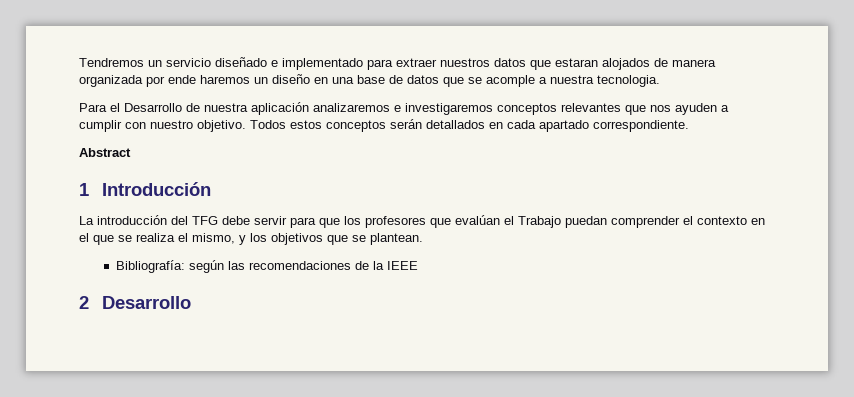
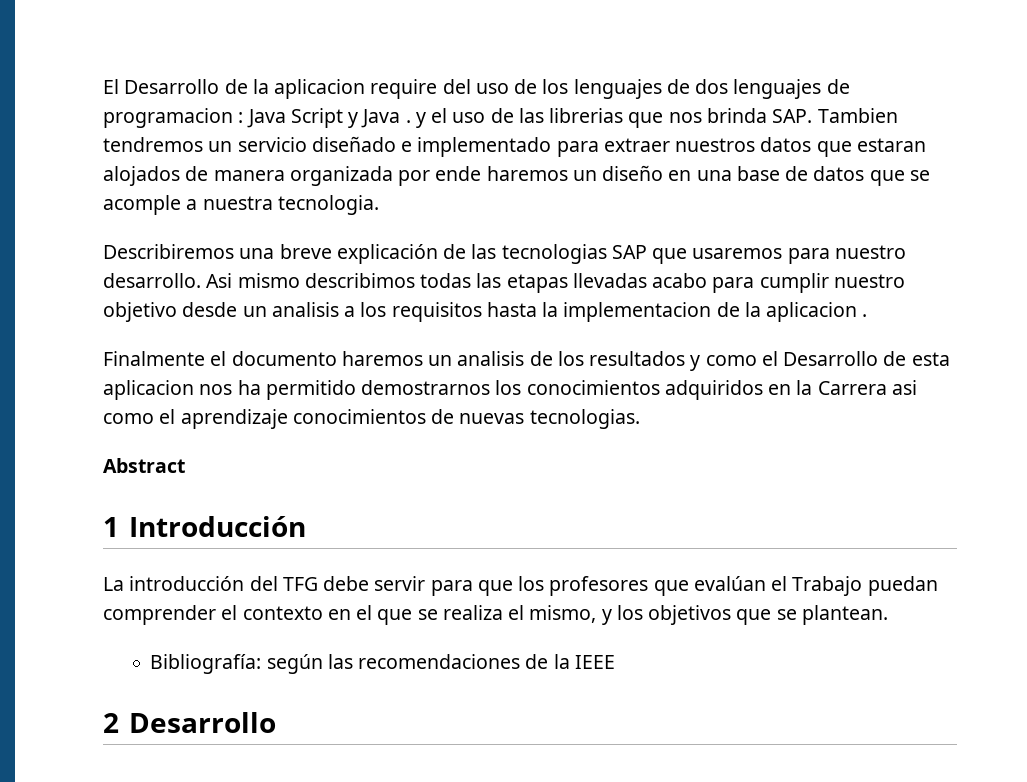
- Tendremos un servicio diseñado e implementado para extraer nuestros datos que estaran alojados de manera organizada por ende haremos un diseño en una base de datos que se acomple a nuestra tecnologia.
+ El Desarrollo de la aplicacion require del uso de los lenguajes de dos lenguajes de programacion : Java Script y Java . y el uso de las librerias que nos brinda SAP. Tambien tendremos un servicio diseñado e implementado para extraer nuestros datos que estaran alojados de manera organizada por ende haremos un diseño en una base de datos que se acomple a nuestra tecnologia.
- Para el Desarrollo de nuestra aplicación analizaremos e investigaremos conceptos relevantes que nos ayuden a cumplir con nuestro objetivo. Todos estos conceptos serán detallados en cada apartado correspondiente.
+ Describiremos una breve explicación de las tecnologias SAP que usaremos para nuestro desarrollo. Asi mismo describimos todas las etapas llevadas acabo para cumplir nuestro objetivo desde un analisis a los requisitos hasta la implementacion de la aplicacion .
+ Finalmente el documento haremos un analisis de los resultados y como el Desarrollo de esta aplicacion nos ha permitido demostrarnos los conocimientos adquiridos en la Carrera asi como el aprendizaje conocimientos de nuevas tecnologias.

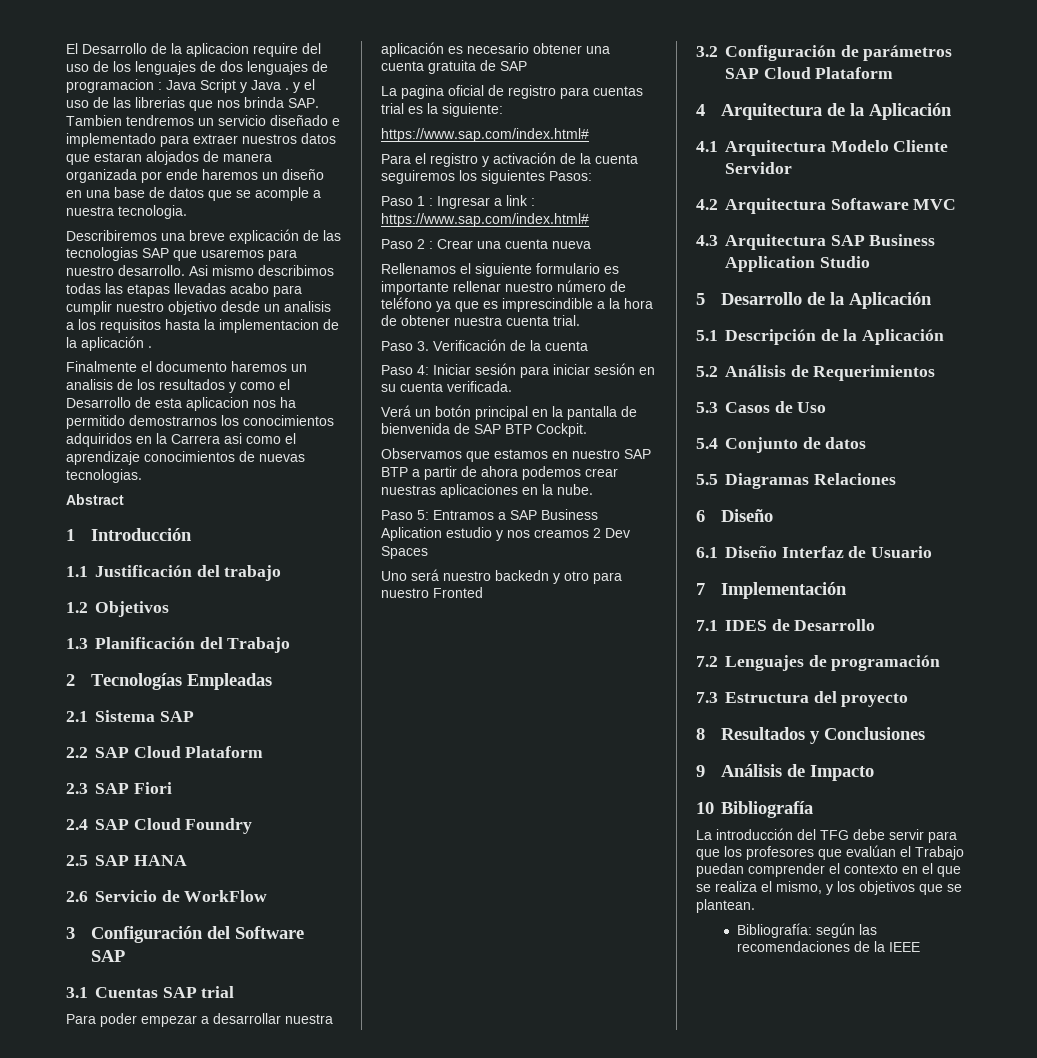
- Asi mismo describimos todas las etapas llevadas acabo para cumplir nuestro objetivo desde un analisis a los requisitos hasta la implementacion de la aplicacion .
+ Asi mismo describimos todas las etapas llevadas acabo para cumplir nuestro objetivo desde un analisis a los requisitos hasta la implementacion de la aplicación .
+ 1.1 Justificación del trabajo
+ 1.2 Objetivos
+ 1.3 Planificación del Trabajo
+ 2 Tecnologías Empleadas
+ 2.1 Sistema SAP
+ 2.2 SAP Cloud Plataform
+ 2.3 SAP Fiori
+ 2.4 SAP Cloud Foundry
+ 2.5 SAP HANA
+ 2.6 Servicio de WorkFlow
+ 3 Configuración del Software SAP
+ 3.1 Cuentas SAP trial
+ Para poder empezar a desarrollar nuestra aplicación es necesario obtener una cuenta gratuita de SAP
+ La pagina oficial de registro para cuentas trial es la siguiente:
+ https://www.sap.com/index.html#
+ Para el registro y activación de la cuenta seguiremos los siguientes Pasos:
+ Paso 1 : Ingresar a link : https://www.sap.com/index.html#
+ Paso 2 : Crear una cuenta nueva
+ Rellenamos el siguiente formulario es importante rellenar nuestro número de teléfono ya que es imprescindible a la hora de obtener nuestra cuenta trial.
+ Paso 3. Verificación de la cuenta
+ Paso 4: Iniciar sesión para iniciar sesión en su cuenta verificada.
+ Verá un botón principal en la pantalla de bienvenida de SAP BTP Cockpit.
+ Observamos que estamos en nuestro SAP BTP a partir de ahora podemos crear nuestras aplicaciones en la nube.
+ Paso 5: Entramos a SAP Business Aplication estudio y nos creamos 2 Dev Spaces
+ Uno será nuestro backedn y otro para nuestro Fronted
+ 3.2 Configuración de parámetros SAP Cloud Plataform
+ 4 Arquitectura de la Aplicación
+ 4.1 Arquitectura Modelo Cliente Servidor
+ 4.2 Arquitectura Softaware MVC
+ 4.3 Arquitectura SAP Business Application Studio
+ 5 Desarrollo de la Aplicación
+ 5.1 Descripción de la Aplicación
+ 5.2 Análisis de Requerimientos
+ 5.3 Casos de Uso
+ 5.4 Conjunto de datos
+ 5.5 Diagramas Relaciones
+ 6 Diseño
+ 6.1 Diseño Interfaz de Usuario
+ 7 Implementación
+ 7.1 IDES de Desarrollo
+ 7.2 Lenguajes de programación
+ 7.3 Estructura del proyecto
+ 8 Resultados y Conclusiones
+ 9 Análisis de Impacto
+ 10 Bibliografía
- 2 Desarrollo

